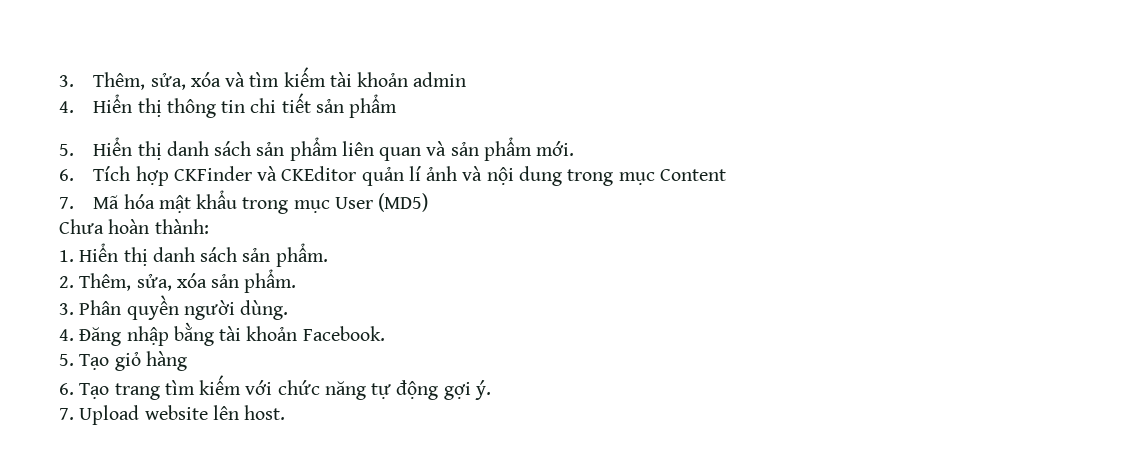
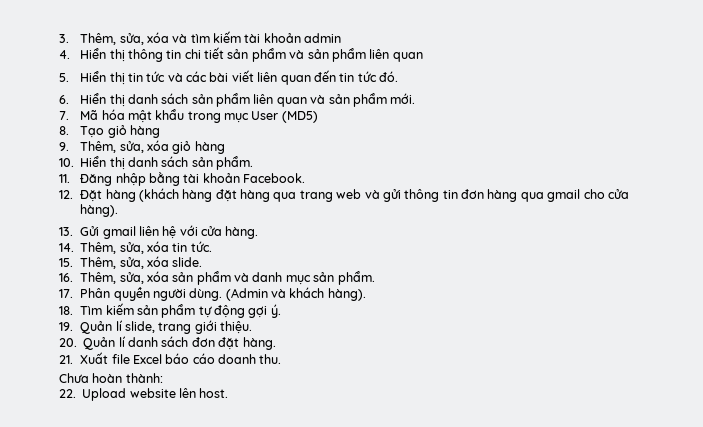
- 4. Hiển thị thông tin chi tiết sản phẩm
- 5. Hiển thị danh sách sản phẩm liên quan và sản phẩm mới.
+ 4. Hiển thị thông tin chi tiết sản phẩm và sản phẩm liên quan
+ 5. Hiển thị tin tức và các bài viết liên quan đến tin tức đó.
+ 6. Hiển thị danh sách sản phẩm liên quan và sản phẩm mới.
- 6. Tích hợp CKFinder và CKEditor quản lí ảnh và nội dung trong mục Content
- Chưa hoàn thành:
- 1. Hiển thị danh sách sản phẩm.
+ 8. Tạo giỏ hàng
+ 9. Thêm, sửa, xóa giỏ hàng
+ 10. Hiển thị danh sách sản phẩm.
- 2. Thêm, sửa, xóa sản phẩm.
- 3. Phân quyền người dùng.
- 4. Đăng nhập bằng tài khoản Facebook.
+ 11. Đăng nhập bằng tài khoản Facebook.
- 5. Tạo giỏ hàng
- 6. Tạo trang tìm kiếm với chức năng tự động gợi ý.
- 7. Upload website lên host.
+ 12. Đặt hàng (khách hàng đặt hàng qua trang web và gửi thông tin đơn hàng qua gmail cho cửa hàng).
+ 13. Gửi gmail liên hệ với cửa hàng.
+ 14. Thêm, sửa, xóa tin tức.
+ 15. Thêm, sửa, xóa slide.
+ 16. Thêm, sửa, xóa sản phẩm và danh mục sản phẩm.
+ 17. Phân quyền người dùng. (Admin và khách hàng).
+ 18. Tìm kiếm sản phẩm tự động gợi ý.
+ 19. Quản lí slide, trang giới thiệu.
+ 20. Quản lí danh sách đơn đặt hàng.
+ 21. Xuất file Excel báo cáo doanh thu.
+ Chưa hoàn thành:
+ 22. Upload website lên host.

